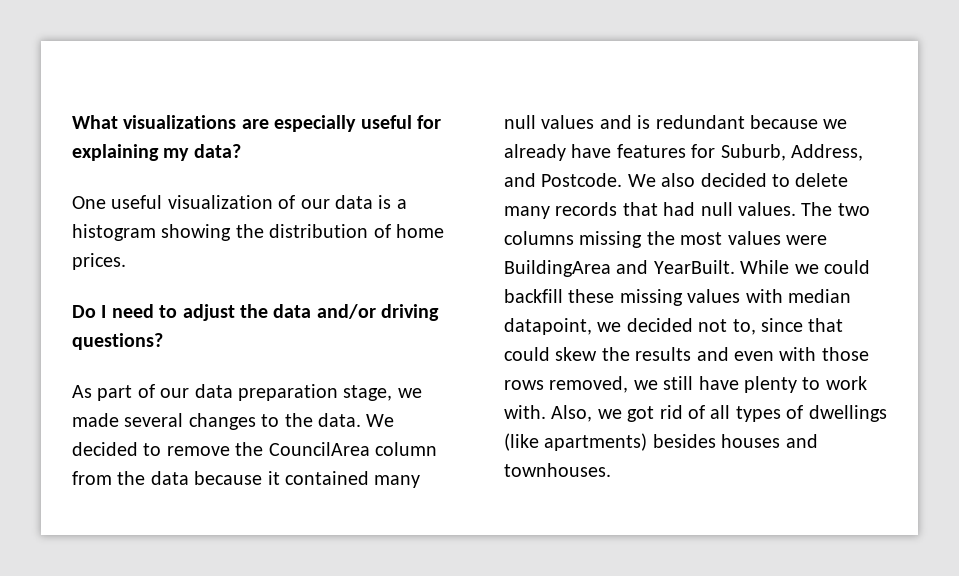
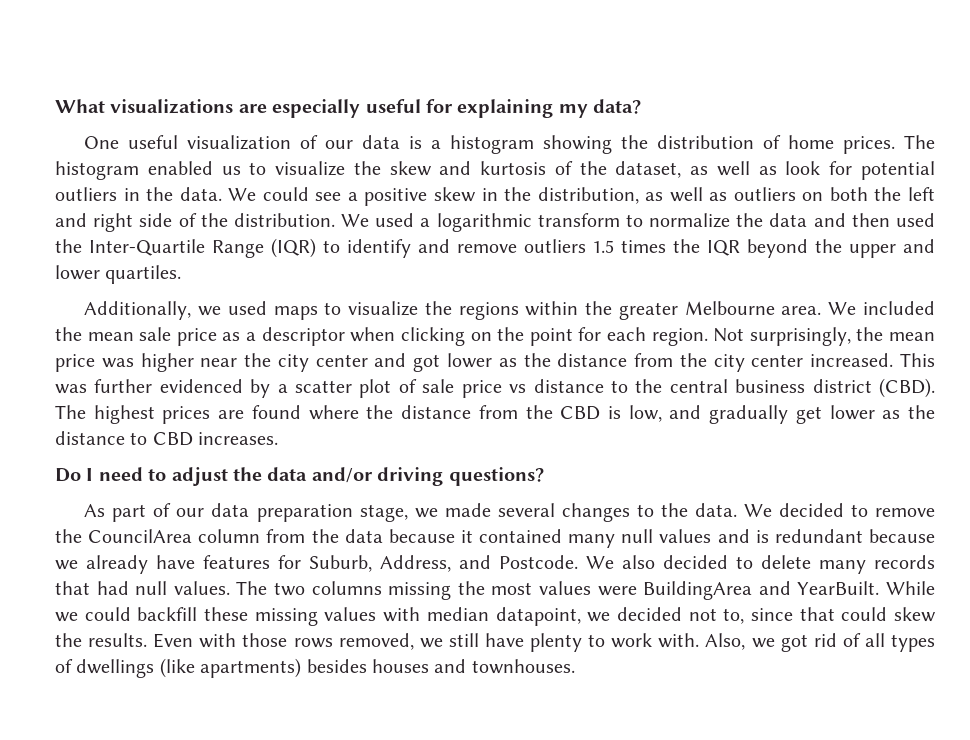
+ The histogram enabled us to visualize the skew and kurtosis of the dataset, as well as look for potential outliers in the data. We could see a positive skew in the distribution, as well as outliers on both the left and right side of the distribution. We used a logarithmic transform to normalize the data and then used the Inter-Quartile Range (IQR) to identify and remove outliers 1.5 times the IQR beyond the upper and lower quartiles.
+ Additionally, we used maps to visualize the regions within the greater Melbourne area. We included the mean sale price as a descriptor when clicking on the point for each region. Not surprisingly, the mean price was higher near the city center and got lower as the distance from the city center increased. This was further evidenced by a scatter plot of sale price vs distance to the central business district (CBD). The highest prices are found where the distance from the CBD is low, and gradually get lower as the distance to CBD increases.
- While we could backfill these missing values with median datapoint, we decided not to, since that could skew the results and even with those rows removed, we still have plenty to work with.
+ While we could backfill these missing values with median datapoint, we decided not to, since that could skew the results. Even with those rows removed, we still have plenty to work with.

